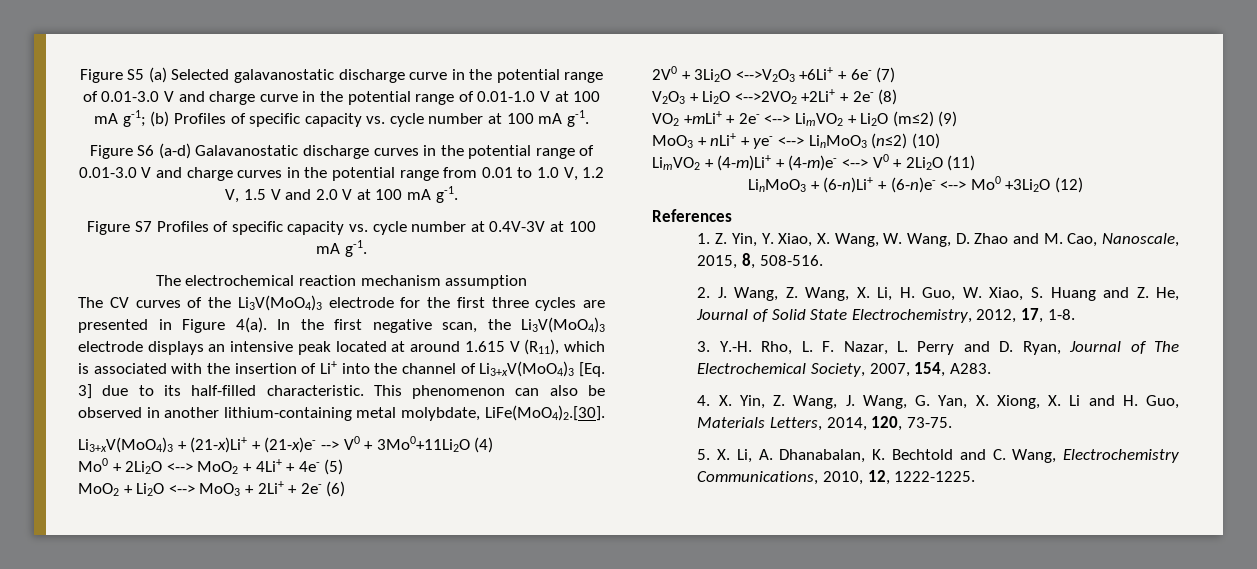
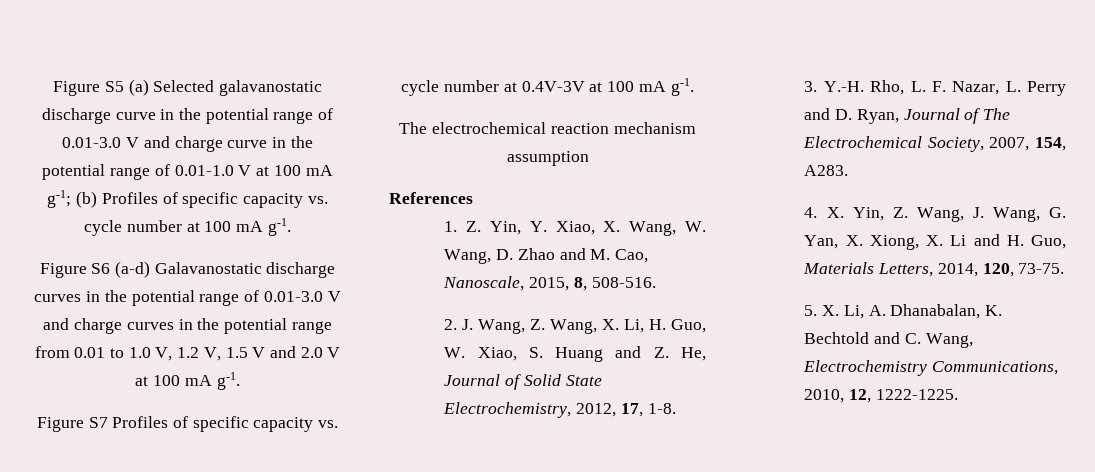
- The CV curves of the Li3V(MoO4)3 electrode for the first three cycles are presented in Figure 4(a). In the first negative scan, the Li3V(MoO4)3 electrode displays an intensive peak located at around 1.615 V (R11), which is associated with the insertion of Li+ into the channel of Li3+xV(MoO4)3 [Eq. 3] due to its half-filled characteristic. This phenomenon can also be observed in another lithium-containing metal molybdate, LiFe(MoO4)2.[30].
- Li3+xV(MoO4)3 + (21-x)Li+ + (21-x)e- --> V0 + 3Mo0+11Li2O (4)
- Mo0 + 2Li2O <--> MoO2 + 4Li+ + 4e- (5)
- MoO2 + Li2O <--> MoO3 + 2Li+ + 2e- (6)
- 2V0 + 3Li2O <-->V2O3 +6Li+ + 6e- (7)
- V2O3 + Li2O <-->2VO2 +2Li+ + 2e- (8)
- VO2 +mLi+ + 2e- <--> LimVO2 + Li2O (m≤2) (9)
- MoO3 + nLi+ + ye- <--> LinMoO3 (n≤2) (10)
- LimVO2 + (4-m)Li+ + (4-m)e- <--> V0 + 2Li2O (11)
- LinMoO3 + (6-n)Li+ + (6-n)e- <--> Mo0 +3Li2O (12)

